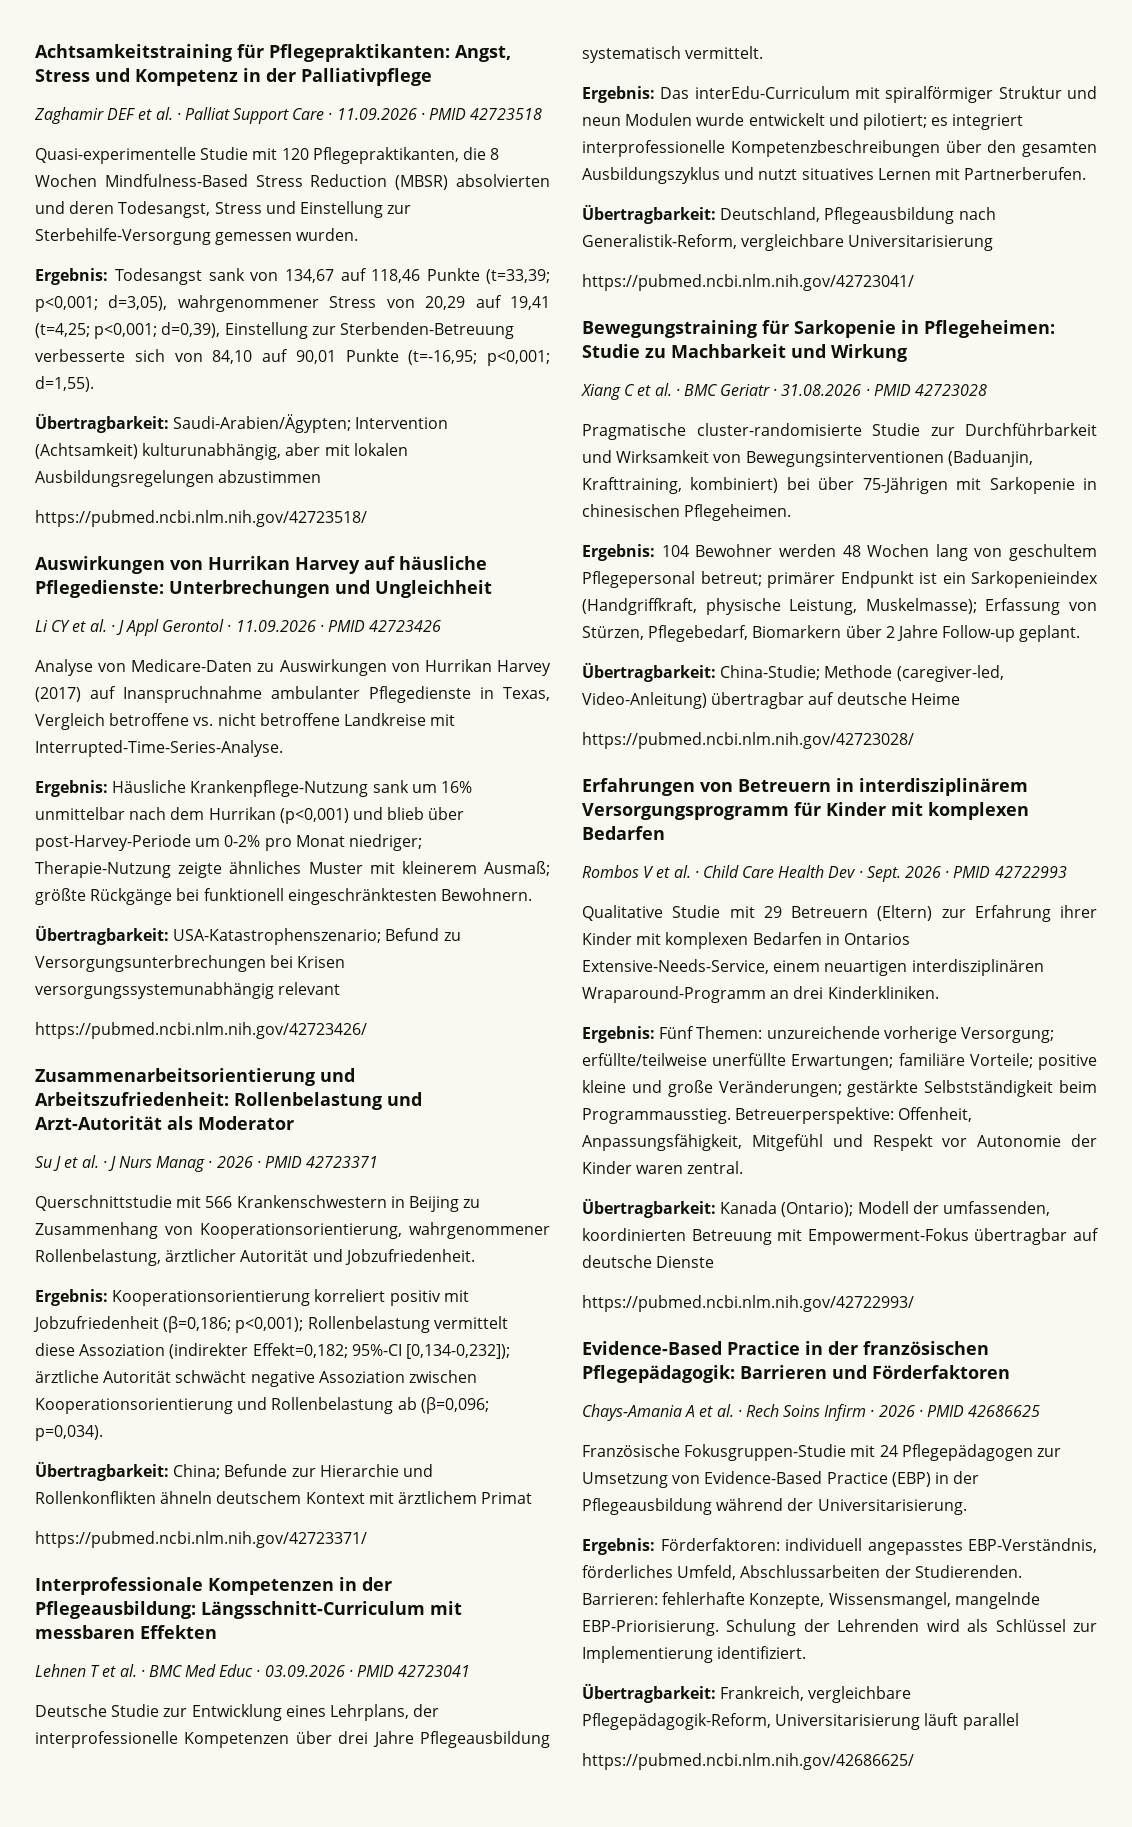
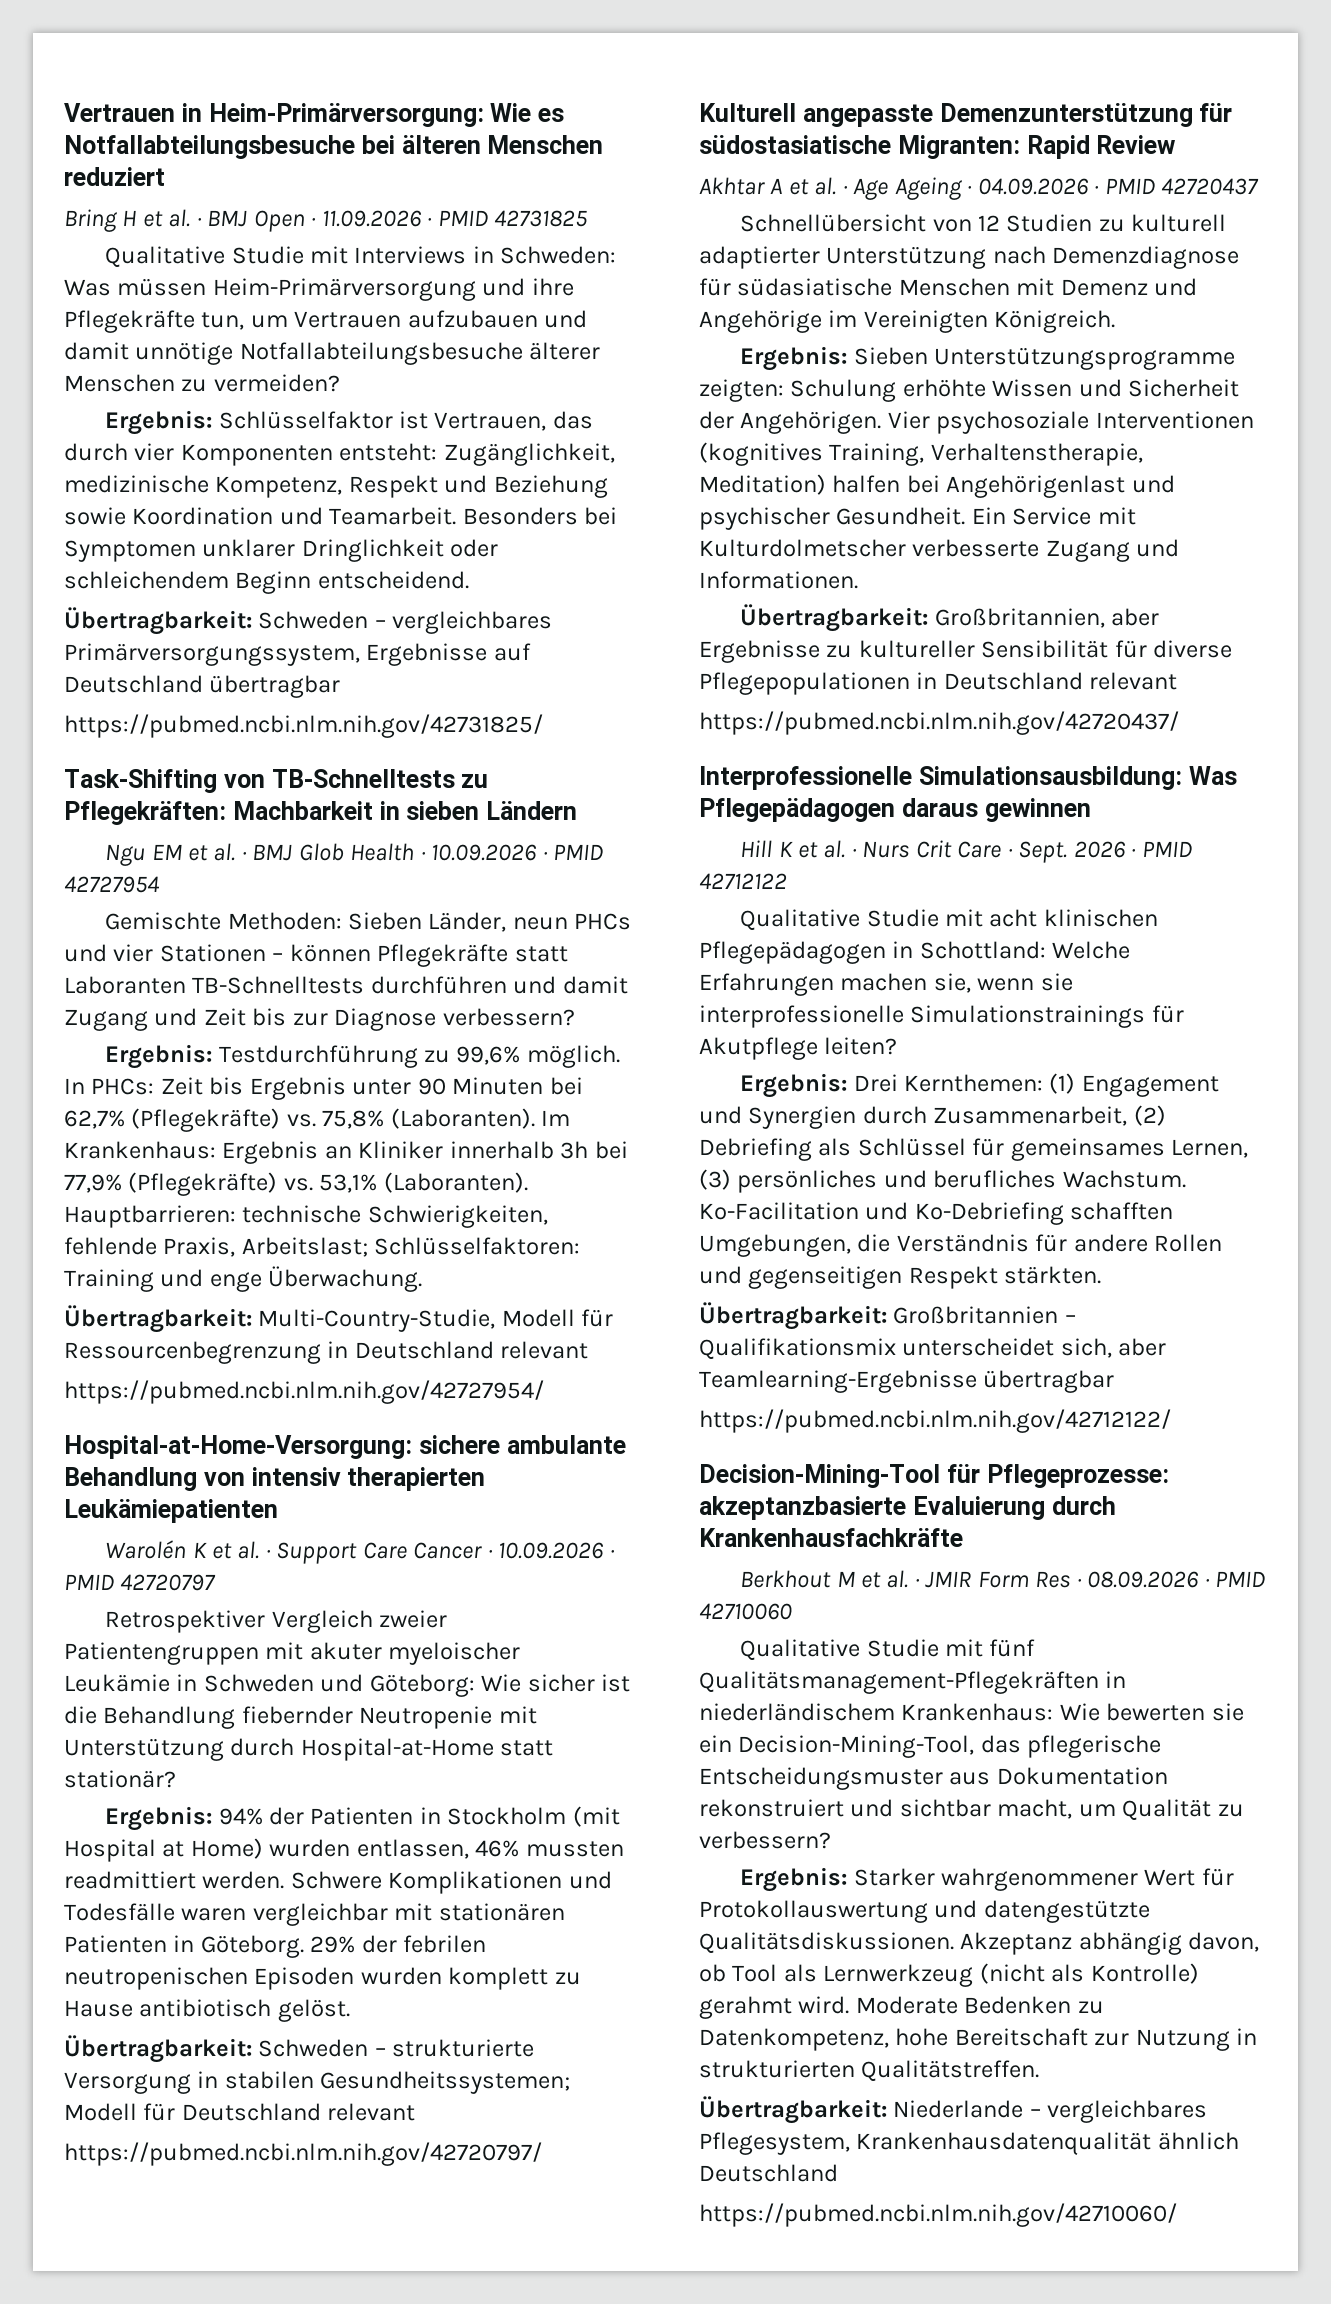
- Achtsamkeitstraining für Pflegepraktikanten: Angst, Stress und Kompetenz in der Palliativpflege
- Zaghamir DEF et al. · Palliat Support Care · 11.09.2026 · PMID 42723518
- Quasi-experimentelle Studie mit 120 Pflegepraktikanten, die 8 Wochen Mindfulness-Based Stress Reduction (MBSR) absolvierten und deren Todesangst, Stress und Einstellung zur Sterbehilfe-Versorgung gemessen wurden.
- Ergebnis: Todesangst sank von 134,67 auf 118,46 Punkte (t=33,39; p<0,001; d=3,05), wahrgenommener Stress von 20,29 auf 19,41 (t=4,25; p<0,001; d=0,39), Einstellung zur Sterbenden-Betreuung verbesserte sich von 84,10 auf 90,01 Punkte (t=-16,95; p<0,001; d=1,55).
- Übertragbarkeit: Saudi-Arabien/Ägypten; Intervention (Achtsamkeit) kulturunabhängig, aber mit lokalen Ausbildungsregelungen abzustimmen
- https://pubmed.ncbi.nlm.nih.gov/42723518/
- Auswirkungen von Hurrikan Harvey auf häusliche Pflegedienste: Unterbrechungen und Ungleichheit
- Li CY et al. · J Appl Gerontol · 11.09.2026 · PMID 42723426
- Analyse von Medicare-Daten zu Auswirkungen von Hurrikan Harvey (2017) auf Inanspruchnahme ambulanter Pflegedienste in Texas, Vergleich betroffene vs. nicht betroffene Landkreise mit Interrupted-Time-Series-Analyse.
- Ergebnis: Häusliche Krankenpflege-Nutzung sank um 16% unmittelbar nach dem Hurrikan (p<0,001) und blieb über post-Harvey-Periode um 0-2% pro Monat niedriger; Therapie-Nutzung zeigte ähnliches Muster mit kleinerem Ausmaß; größte Rückgänge bei funktionell eingeschränktesten Bewohnern.
- Übertragbarkeit: USA-Katastrophenszenario; Befund zu Versorgungsunterbrechungen bei Krisen versorgungssystemunabhängig relevant
- https://pubmed.ncbi.nlm.nih.gov/42723426/
- Zusammenarbeitsorientierung und Arbeitszufriedenheit: Rollenbelastung und Arzt-Autorität als Moderator
- Su J et al. · J Nurs Manag · 2026 · PMID 42723371
- Querschnittstudie mit 566 Krankenschwestern in Beijing zu Zusammenhang von Kooperationsorientierung, wahrgenommener Rollenbelastung, ärztlicher Autorität und Jobzufriedenheit.
- Ergebnis: Kooperationsorientierung korreliert positiv mit Jobzufriedenheit (β=0,186; p<0,001); Rollenbelastung vermittelt diese Assoziation (indirekter Effekt=0,182; 95%-CI [0,134-0,232]); ärztliche Autorität schwächt negative Assoziation zwischen Kooperationsorientierung und Rollenbelastung ab (β=0,096; p=0,034).
- Übertragbarkeit: China; Befunde zur Hierarchie und Rollenkonflikten ähneln deutschem Kontext mit ärztlichem Primat
- https://pubmed.ncbi.nlm.nih.gov/42723371/
- Interprofessionale Kompetenzen in der Pflegeausbildung: Längsschnitt-Curriculum mit messbaren Effekten
- Lehnen T et al. · BMC Med Educ · 03.09.2026 · PMID 42723041
- Deutsche Studie zur Entwicklung eines Lehrplans, der interprofessionelle Kompetenzen über drei Jahre Pflegeausbildung systematisch vermittelt.
- Ergebnis: Das interEdu-Curriculum mit spiralförmiger Struktur und neun Modulen wurde entwickelt und pilotiert; es integriert interprofessionelle Kompetenzbeschreibungen über den gesamten Ausbildungszyklus und nutzt situatives Lernen mit Partnerberufen.
- Übertragbarkeit: Deutschland, Pflegeausbildung nach Generalistik-Reform, vergleichbare Universitarisierung
- https://pubmed.ncbi.nlm.nih.gov/42723041/
- Bewegungstraining für Sarkopenie in Pflegeheimen: Studie zu Machbarkeit und Wirkung
- Xiang C et al. · BMC Geriatr · 31.08.2026 · PMID 42723028
- Pragmatische cluster-randomisierte Studie zur Durchführbarkeit und Wirksamkeit von Bewegungsinterventionen (Baduanjin, Krafttraining, kombiniert) bei über 75-Jährigen mit Sarkopenie in chinesischen Pflegeheimen.
- Ergebnis: 104 Bewohner werden 48 Wochen lang von geschultem Pflegepersonal betreut; primärer Endpunkt ist ein Sarkopenieindex (Handgriffkraft, physische Leistung, Muskelmasse); Erfassung von Stürzen, Pflegebedarf, Biomarkern über 2 Jahre Follow-up geplant.
- Übertragbarkeit: China-Studie; Methode (caregiver-led, Video-Anleitung) übertragbar auf deutsche Heime
- https://pubmed.ncbi.nlm.nih.gov/42723028/
- Erfahrungen von Betreuern in interdisziplinärem Versorgungsprogramm für Kinder mit komplexen Bedarfen
- Rombos V et al. · Child Care Health Dev · Sept.
+ Vertrauen in Heim-Primärversorgung: Wie es Notfallabteilungsbesuche bei älteren Menschen reduziert
+ Bring H et al. · BMJ Open · 11.09.2026 · PMID 42731825
+ Qualitative Studie mit Interviews in Schweden: Was müssen Heim-Primärversorgung und ihre Pflegekräfte tun, um Vertrauen aufzubauen und damit unnötige Notfallabteilungsbesuche älterer Menschen zu vermeiden?
+ Ergebnis: Schlüsselfaktor ist Vertrauen, das durch vier Komponenten entsteht: Zugänglichkeit, medizinische Kompetenz, Respekt und Beziehung sowie Koordination und Teamarbeit. Besonders bei Symptomen unklarer Dringlichkeit oder schleichendem Beginn entscheidend.
+ Übertragbarkeit: Schweden – vergleichbares Primärversorgungssystem, Ergebnisse auf Deutschland übertragbar
+ https://pubmed.ncbi.nlm.nih.gov/42731825/
+ Task-Shifting von TB-Schnelltests zu Pflegekräften: Machbarkeit in sieben Ländern
+ Ngu EM et al. · BMJ Glob Health · 10.09.2026 · PMID 42727954
+ Gemischte Methoden: Sieben Länder, neun PHCs und vier Stationen – können Pflegekräfte statt Laboranten TB-Schnelltests durchführen und damit Zugang und Zeit bis zur Diagnose verbessern?
+ Ergebnis: Testdurchführung zu 99,6% möglich. In PHCs: Zeit bis Ergebnis unter 90 Minuten bei 62,7% (Pflegekräfte) vs. 75,8% (Laboranten). Im Krankenhaus: Ergebnis an Kliniker innerhalb 3h bei 77,9% (Pflegekräfte) vs. 53,1% (Laboranten). Hauptbarrieren: technische Schwierigkeiten, fehlende Praxis, Arbeitslast; Schlüsselfaktoren: Training und enge Überwachung.
+ Übertragbarkeit: Multi-Country-Studie, Modell für Ressourcenbegrenzung in Deutschland relevant
+ https://pubmed.ncbi.nlm.nih.gov/42727954/
+ Hospital-at-Home-Versorgung: sichere ambulante Behandlung von intensiv therapierten Leukämiepatienten
+ Warolén K et al. · Support Care Cancer · 10.09.2026 · PMID 42720797
+ Retrospektiver Vergleich zweier Patientengruppen mit akuter myeloischer Leukämie in Schweden und Göteborg: Wie sicher ist die Behandlung fiebernder Neutropenie mit Unterstützung durch Hospital-at-Home statt stationär?
+ Ergebnis: 94% der Patienten in Stockholm (mit Hospital at Home) wurden entlassen, 46% mussten readmittiert werden. Schwere Komplikationen und Todesfälle waren vergleichbar mit stationären Patienten in Göteborg. 29% der febrilen neutropenischen Episoden wurden komplett zu Hause antibiotisch gelöst.
+ Übertragbarkeit: Schweden – strukturierte Versorgung in stabilen Gesundheitssystemen; Modell für Deutschland relevant
+ https://pubmed.ncbi.nlm.nih.gov/42720797/
+ Kulturell angepasste Demenzunterstützung für südostasiatische Migranten: Rapid Review
+ Akhtar A et al. · Age Ageing · 04.09.2026 · PMID 42720437
+ Schnellübersicht von 12 Studien zu kulturell adaptierter Unterstützung nach Demenzdiagnose für südasiatische Menschen mit Demenz und Angehörige im Vereinigten Königreich.
+ Ergebnis: Sieben Unterstützungsprogramme zeigten: Schulung erhöhte Wissen und Sicherheit der Angehörigen. Vier psychosoziale Interventionen (kognitives Training, Verhaltenstherapie, Meditation) halfen bei Angehörigenlast und psychischer Gesundheit. Ein Service mit Kulturdolmetscher verbesserte Zugang und Informationen.
+ Übertragbarkeit: Großbritannien, aber Ergebnisse zu kultureller Sensibilität für diverse Pflegepopulationen in Deutschland relevant
+ https://pubmed.ncbi.nlm.nih.gov/42720437/
+ Interprofessionelle Simulationsausbildung: Was Pflegepädagogen daraus gewinnen
+ Hill K et al. · Nurs Crit Care · Sept.
- 2026 · PMID 42722993
- Qualitative Studie mit 29 Betreuern (Eltern) zur Erfahrung ihrer Kinder mit komplexen Bedarfen in Ontarios Extensive-Needs-Service, einem neuartigen interdisziplinären Wraparound-Programm an drei Kinderkliniken.
- Ergebnis: Fünf Themen: unzureichende vorherige Versorgung; erfüllte/teilweise unerfüllte Erwartungen; familiäre Vorteile; positive kleine und große Veränderungen; gestärkte Selbstständigkeit beim Programmausstieg. Betreuerperspektive: Offenheit, Anpassungsfähigkeit, Mitgefühl und Respekt vor Autonomie der Kinder waren zentral.
- Übertragbarkeit: Kanada (Ontario); Modell der umfassenden, koordinierten Betreuung mit Empowerment-Fokus übertragbar auf deutsche Dienste
- https://pubmed.ncbi.nlm.nih.gov/42722993/
- Evidence-Based Practice in der französischen Pflegepädagogik: Barrieren und Förderfaktoren
- Chays-Amania A et al. · Rech Soins Infirm · 2026 · PMID 42686625
- Französische Fokusgruppen-Studie mit 24 Pflegepädagogen zur Umsetzung von Evidence-Based Practice (EBP) in der Pflegeausbildung während der Universitarisierung.
- Ergebnis: Förderfaktoren: individuell angepasstes EBP-Verständnis, förderliches Umfeld, Abschlussarbeiten der Studierenden. Barrieren: fehlerhafte Konzepte, Wissensmangel, mangelnde EBP-Priorisierung. Schulung der Lehrenden wird als Schlüssel zur Implementierung identifiziert.
- Übertragbarkeit: Frankreich, vergleichbare Pflegepädagogik-Reform, Universitarisierung läuft parallel
- https://pubmed.ncbi.nlm.nih.gov/42686625/
+ 2026 · PMID 42712122
+ Qualitative Studie mit acht klinischen Pflegepädagogen in Schottland: Welche Erfahrungen machen sie, wenn sie interprofessionelle Simulationstrainings für Akutpflege leiten?
+ Ergebnis: Drei Kernthemen: (1) Engagement und Synergien durch Zusammenarbeit, (2) Debriefing als Schlüssel für gemeinsames Lernen, (3) persönliches und berufliches Wachstum. Ko-Facilitation und Ko-Debriefing schafften Umgebungen, die Verständnis für andere Rollen und gegenseitigen Respekt stärkten.
+ Übertragbarkeit: Großbritannien – Qualifikationsmix unterscheidet sich, aber Teamlearning-Ergebnisse übertragbar
+ https://pubmed.ncbi.nlm.nih.gov/42712122/
+ Decision-Mining-Tool für Pflegeprozesse: akzeptanzbasierte Evaluierung durch Krankenhausfachkräfte
+ Berkhout M et al. · JMIR Form Res · 08.09.2026 · PMID 42710060
+ Qualitative Studie mit fünf Qualitätsmanagement-Pflegekräften in niederländischem Krankenhaus: Wie bewerten sie ein Decision-Mining-Tool, das pflegerische Entscheidungsmuster aus Dokumentation rekonstruiert und sichtbar macht, um Qualität zu verbessern?
+ Ergebnis: Starker wahrgenommener Wert für Protokollauswertung und datengestützte Qualitätsdiskussionen. Akzeptanz abhängig davon, ob Tool als Lernwerkzeug (nicht als Kontrolle) gerahmt wird. Moderate Bedenken zu Datenkompetenz, hohe Bereitschaft zur Nutzung in strukturierten Qualitätstreffen.
+ Übertragbarkeit: Niederlande – vergleichbares Pflegesystem, Krankenhausdatenqualität ähnlich Deutschland
+ https://pubmed.ncbi.nlm.nih.gov/42710060/

